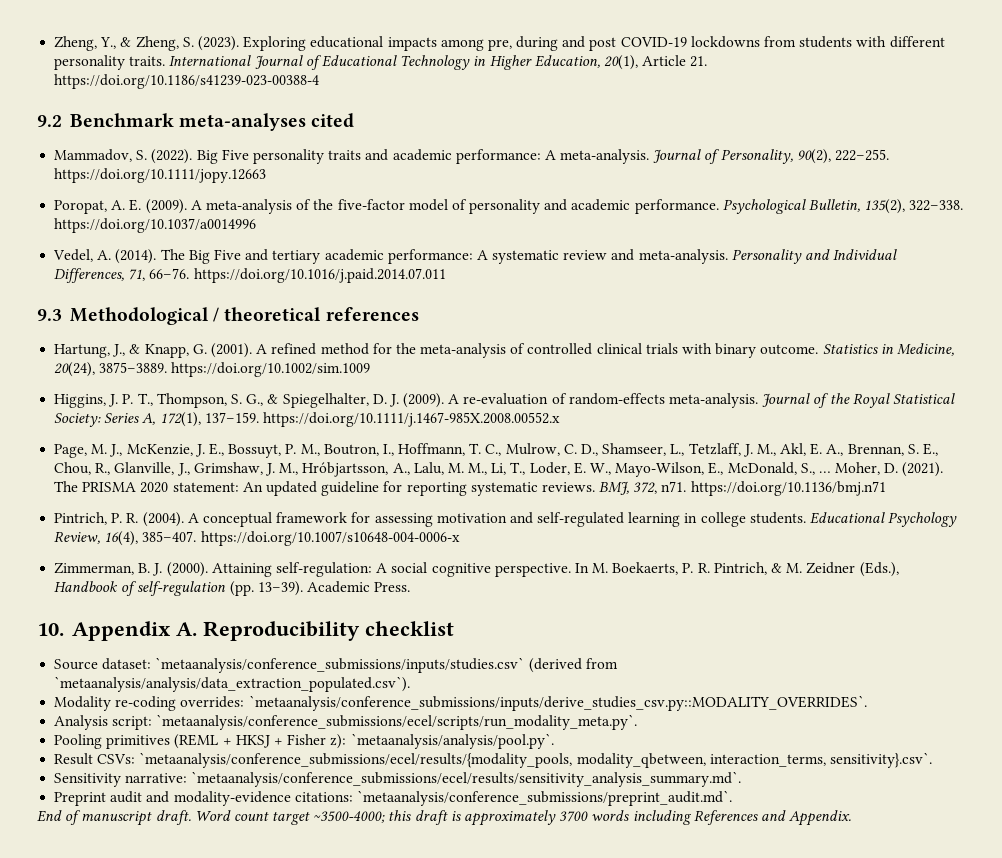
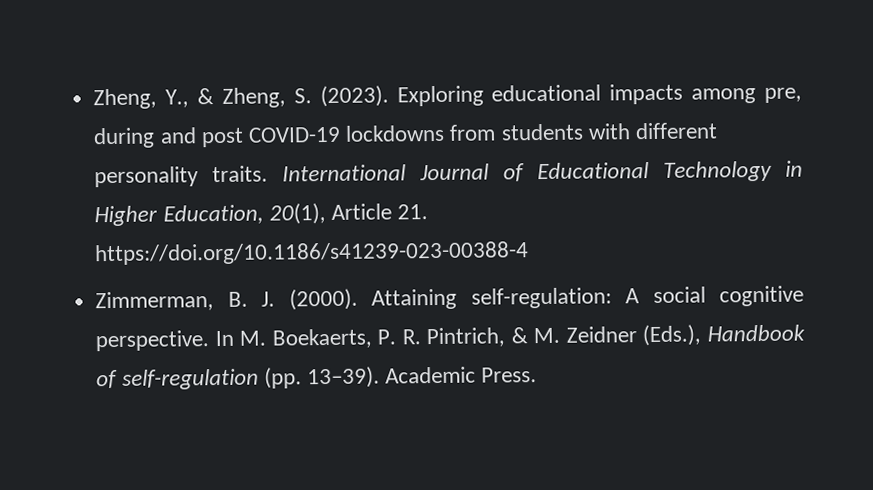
- 9.2 Benchmark meta-analyses cited
- Mammadov, S. (2022). Big Five personality traits and academic performance: A meta-analysis. Journal of Personality, 90(2), 222–255. https://doi.org/10.1111/jopy.12663
- Poropat, A. E. (2009). A meta-analysis of the five-factor model of personality and academic performance. Psychological Bulletin, 135(2), 322–338. https://doi.org/10.1037/a0014996
- Vedel, A. (2014). The Big Five and tertiary academic performance: A systematic review and meta-analysis. Personality and Individual Differences, 71, 66–76. https://doi.org/10.1016/j.paid.2014.07.011
- 9.3 Methodological / theoretical references
- Hartung, J., & Knapp, G. (2001). A refined method for the meta-analysis of controlled clinical trials with binary outcome. Statistics in Medicine, 20(24), 3875–3889. https://doi.org/10.1002/sim.1009
- Higgins, J. P. T., Thompson, S. G., & Spiegelhalter, D. J. (2009). A re-evaluation of random-effects meta-analysis. Journal of the Royal Statistical Society: Series A, 172(1), 137–159. https://doi.org/10.1111/j.1467-985X.2008.00552.x
- Page, M. J., McKenzie, J. E., Bossuyt, P. M., Boutron, I., Hoffmann, T. C., Mulrow, C. D., Shamseer, L., Tetzlaff, J. M., Akl, E. A., Brennan, S. E., Chou, R., Glanville, J., Grimshaw, J. M., Hróbjartsson, A., Lalu, M. M., Li, T., Loder, E. W., Mayo-Wilson, E., McDonald, S., … Moher, D. (2021). The PRISMA 2020 statement: An updated guideline for reporting systematic reviews. BMJ, 372, n71. https://doi.org/10.1136/bmj.n71
- Pintrich, P. R. (2004). A conceptual framework for assessing motivation and self-regulated learning in college students. Educational Psychology Review, 16(4), 385–407. https://doi.org/10.1007/s10648-004-0006-x
- 10. Appendix A. Reproducibility checklist
- Source dataset: `metaanalysis/conference_submissions/inputs/studies.csv` (derived from `metaanalysis/analysis/data_extraction_populated.csv`).
- Modality re-coding overrides: `metaanalysis/conference_submissions/inputs/derive_studies_csv.py::MODALITY_OVERRIDES`.
- Analysis script: `metaanalysis/conference_submissions/ecel/scripts/run_modality_meta.py`.
- Pooling primitives (REML + HKSJ + Fisher z): `metaanalysis/analysis/pool.py`.
- Result CSVs: `metaanalysis/conference_submissions/ecel/results/{modality_pools, modality_qbetween, interaction_terms, sensitivity}.csv`.
- Sensitivity narrative: `metaanalysis/conference_submissions/ecel/results/sensitivity_analysis_summary.md`.
- Preprint audit and modality-evidence citations: `metaanalysis/conference_submissions/preprint_audit.md`.
- End of manuscript draft. Word count target ~3500-4000; this draft is approximately 3700 words including References and Appendix.

